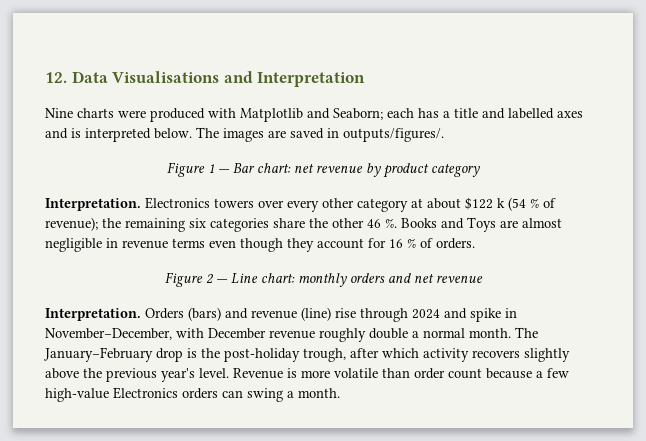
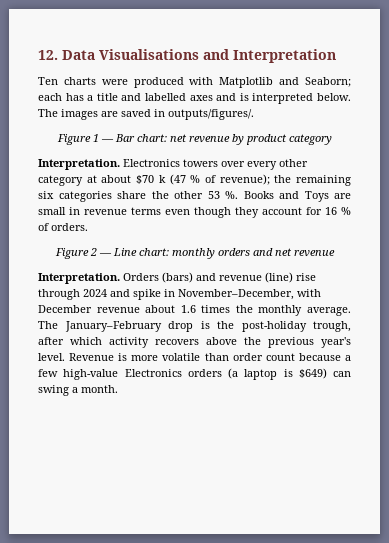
- Nine charts were produced with Matplotlib and Seaborn; each has a title and labelled axes and is interpreted below.
+ Ten charts were produced with Matplotlib and Seaborn; each has a title and labelled axes and is interpreted below.
- Electronics towers over every other category at about $122 k (54 % of revenue); the remaining six categories share the other 46 %.
+ Electronics towers over every other category at about $70 k (47 % of revenue); the remaining six categories share the other 53 %.
- Books and Toys are almost negligible in revenue terms even though they account for 16 % of orders.
+ Books and Toys are small in revenue terms even though they account for 16 % of orders.
- Orders (bars) and revenue (line) rise through 2024 and spike in November–December, with December revenue roughly double a normal month.
+ Orders (bars) and revenue (line) rise through 2024 and spike in November–December, with December revenue about 1.6 times the monthly average.
- The January–February drop is the post-holiday trough, after which activity recovers slightly above the previous year's level.
+ The January–February drop is the post-holiday trough, after which activity recovers above the previous year's level.
- Revenue is more volatile than order count because a few high-value Electronics orders can swing a month.
+ Revenue is more volatile than order count because a few high-value Electronics orders (a laptop is $649) can swing a month.

